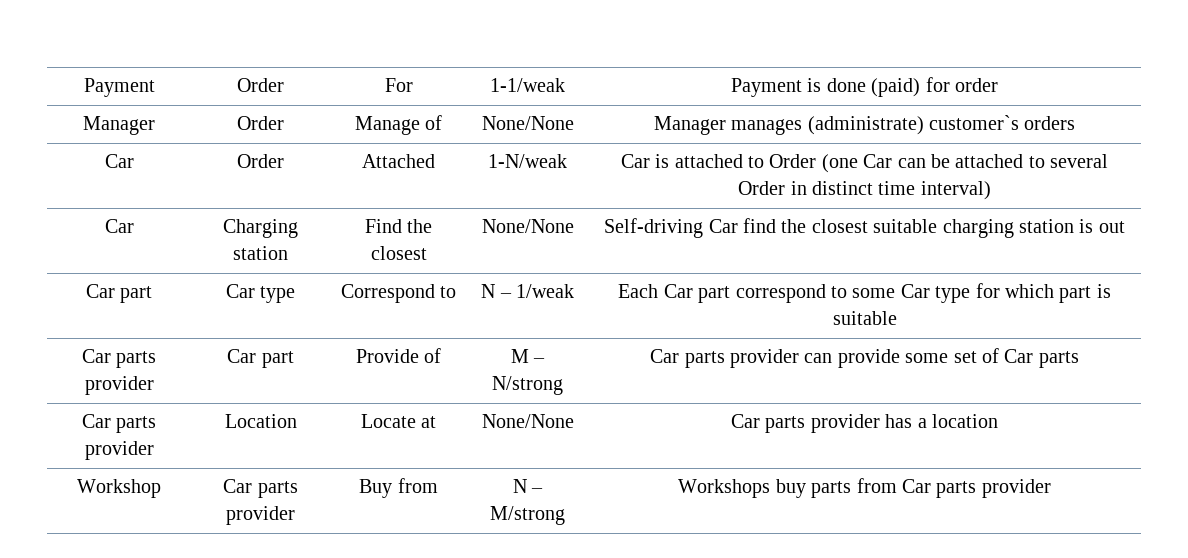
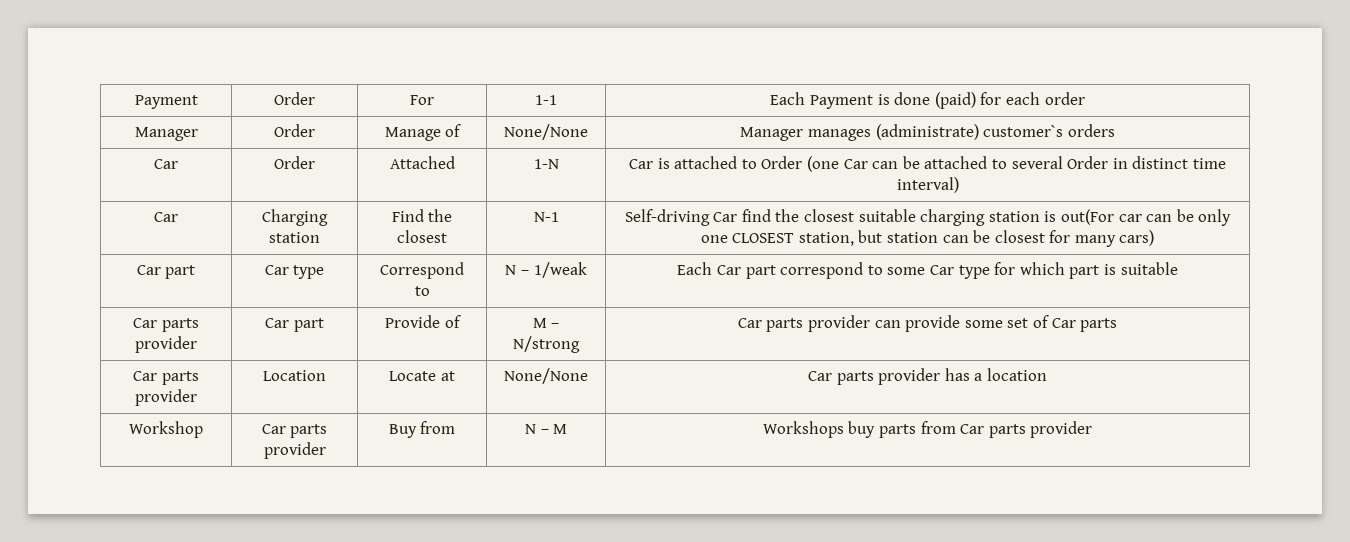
- Payment | Order | For | 1-1/weak | Payment is done (paid) for order
+ Payment | Order | For | 1-1 | Each Payment is done (paid) for each order
- Car | Order | Attached | 1-N/weak | Car is attached to Order (one Car can be attached to several Order in distinct time interval)
+ Car | Order | Attached | 1-N | Car is attached to Order (one Car can be attached to several Order in distinct time interval)
- Car | Charging station | Find the closest | None/None | Self-driving Car find the closest suitable charging station is out
+ Car | Charging station | Find the closest | N-1 | Self-driving Car find the closest suitable charging station is out(For car can be only one CLOSEST station, but station can be closest for many cars)
- Workshop | Car parts provider | Buy from | N – M/strong | Workshops buy parts from Car parts provider
+ Workshop | Car parts provider | Buy from | N – M | Workshops buy parts from Car parts provider

